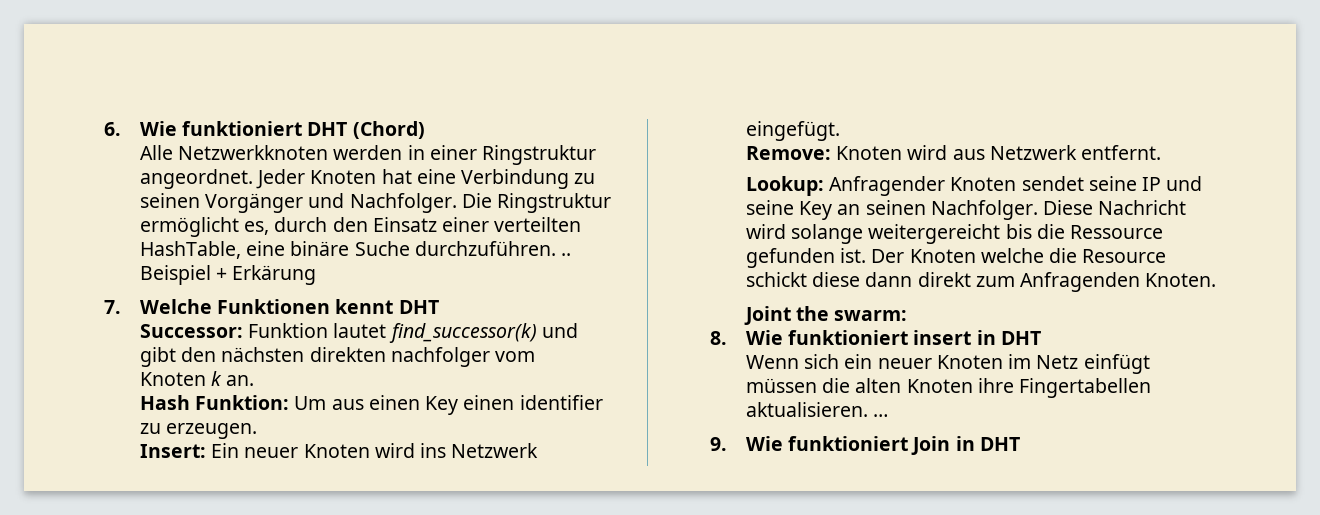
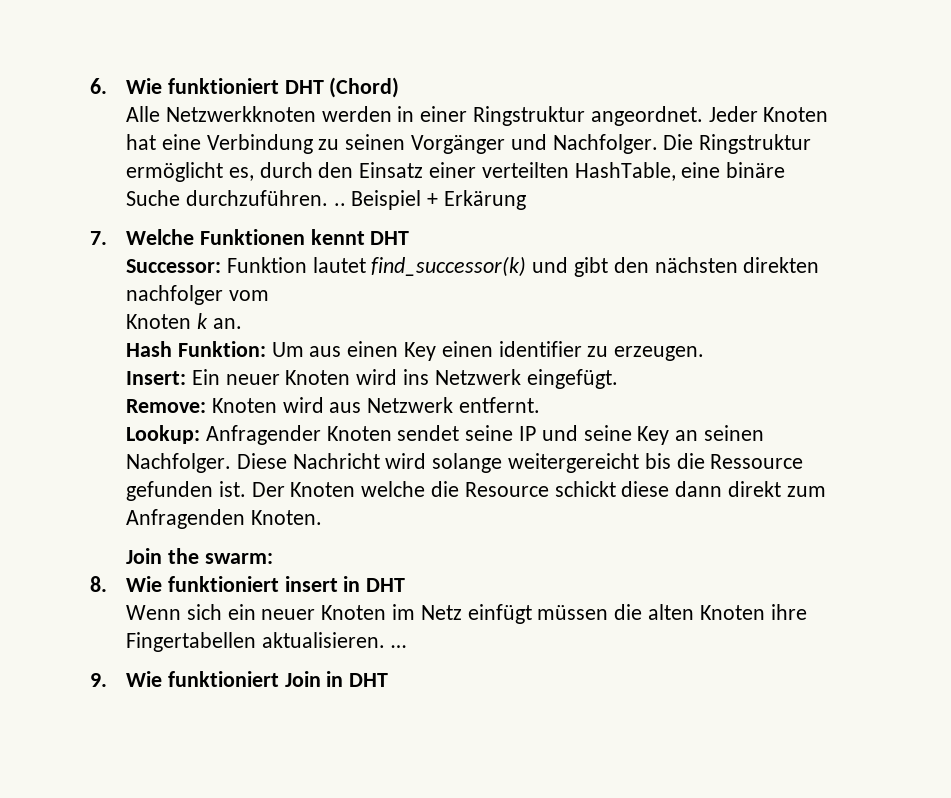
- Joint the swarm:
+ Join the swarm:

